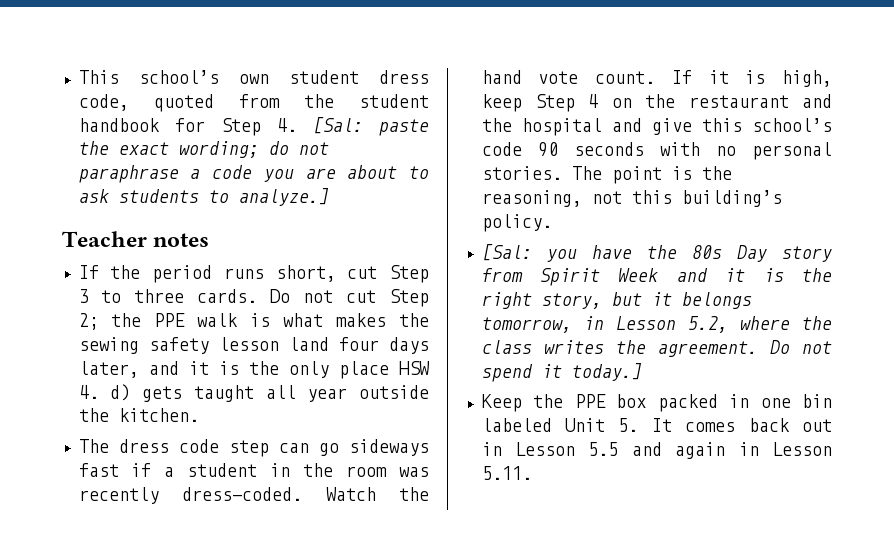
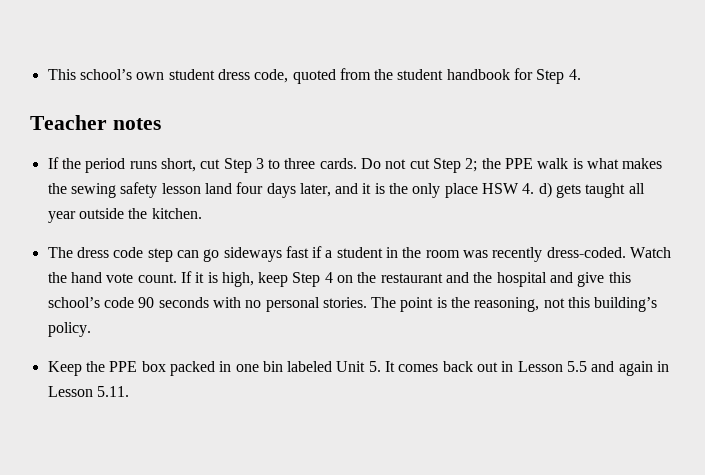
- This school’s own student dress code, quoted from the student handbook for Step 4. [Sal: paste the exact wording; do not paraphrase a code you are about to ask students to analyze.]
+ This school’s own student dress code, quoted from the student handbook for Step 4.
- [Sal: you have the 80s Day story from Spirit Week and it is the right story, but it belongs tomorrow, in Lesson 5.2, where the class writes the agreement. Do not spend it today.]

